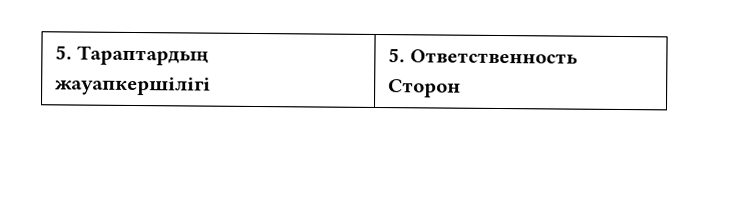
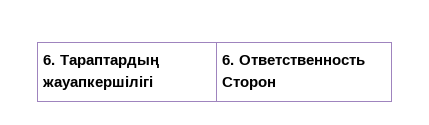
- 5. Тараптардың жауапкершілігі | 5. Ответственность Сторон
+ 6. Тараптардың жауапкершілігі | 6. Ответственность Сторон

